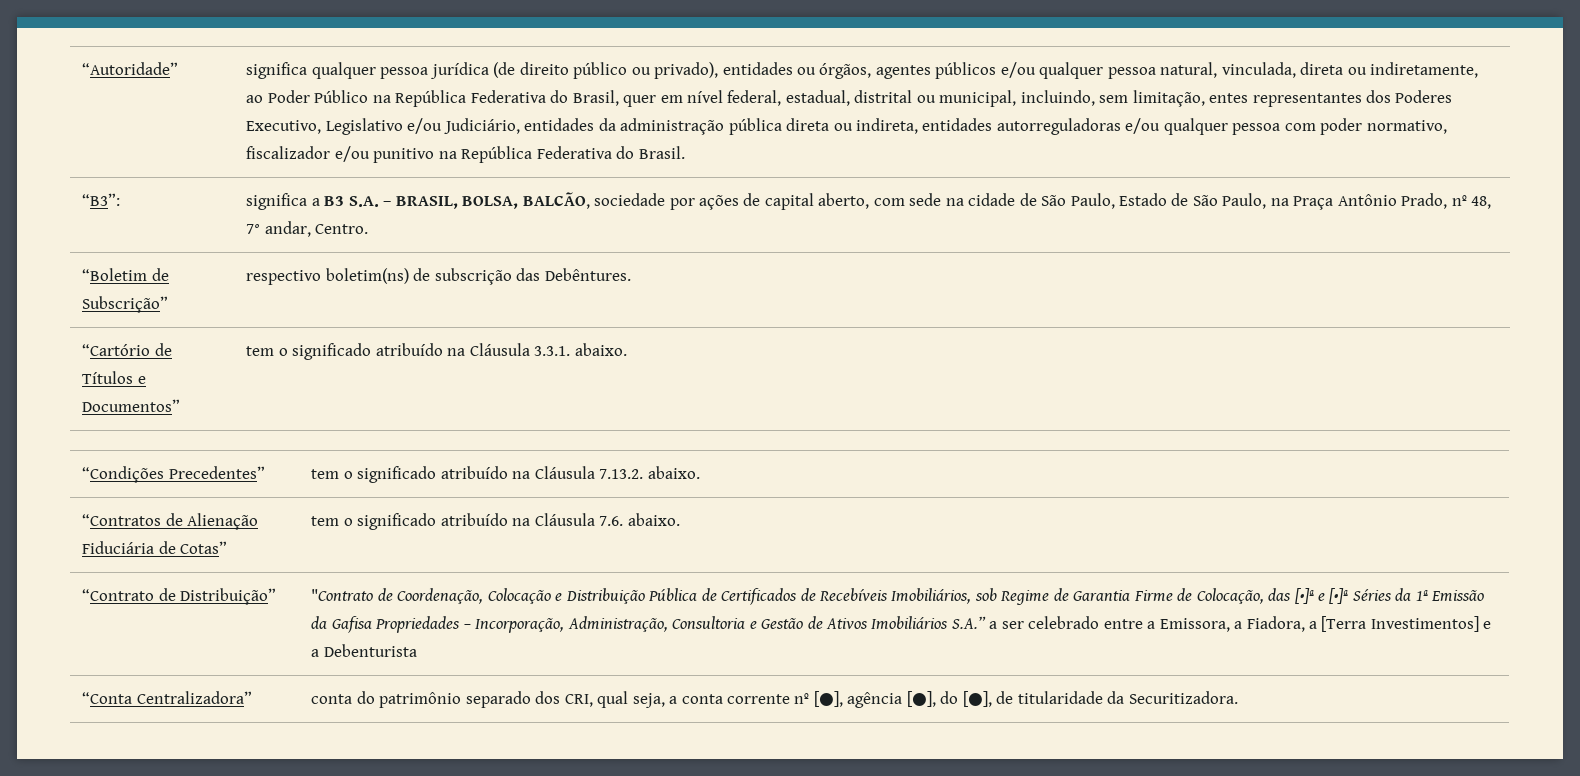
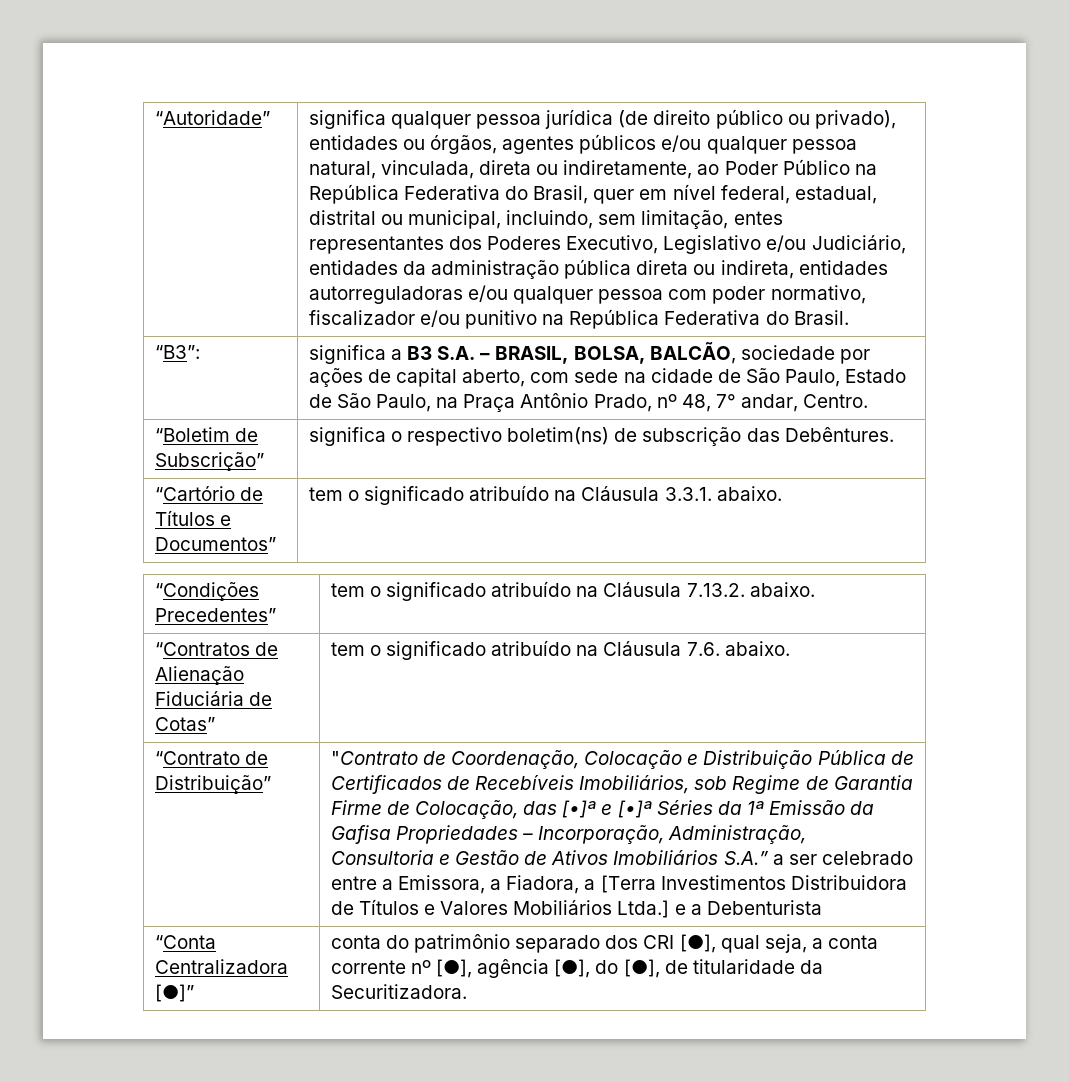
- “Boletim de Subscrição” | respectivo boletim(ns) de subscrição das Debêntures.
+ “Boletim de Subscrição” | significa o respectivo boletim(ns) de subscrição das Debêntures.
- "Contrato de Coordenação, Colocação e Distribuição Pública de Certificados de Recebíveis Imobiliários, sob Regime de Garantia Firme de Colocação, das [•]ª e [•]ª Séries da 1ª Emissão da Gafisa Propriedades – Incorporação, Administração, Consultoria e Gestão de Ativos Imobiliários S.A.” a ser celebrado entre a Emissora, a Fiadora, a [Terra Investimentos] e a Debenturista
+ "Contrato de Coordenação, Colocação e Distribuição Pública de Certificados de Recebíveis Imobiliários, sob Regime de Garantia Firme de Colocação, das [•]ª e [•]ª Séries da 1ª Emissão da Gafisa Propriedades – Incorporação, Administração, Consultoria e Gestão de Ativos Imobiliários S.A.” a ser celebrado entre a Emissora, a Fiadora, a [Terra Investimentos Distribuidora de Títulos e Valores Mobiliários Ltda.] e a Debenturista
- “Conta Centralizadora” | conta do patrimônio separado dos CRI, qual seja, a conta corrente nº [●], agência [●], do [●], de titularidade da Securitizadora.
+ “Conta Centralizadora [●]” | conta do patrimônio separado dos CRI [●], qual seja, a conta corrente nº [●], agência [●], do [●], de titularidade da Securitizadora.

